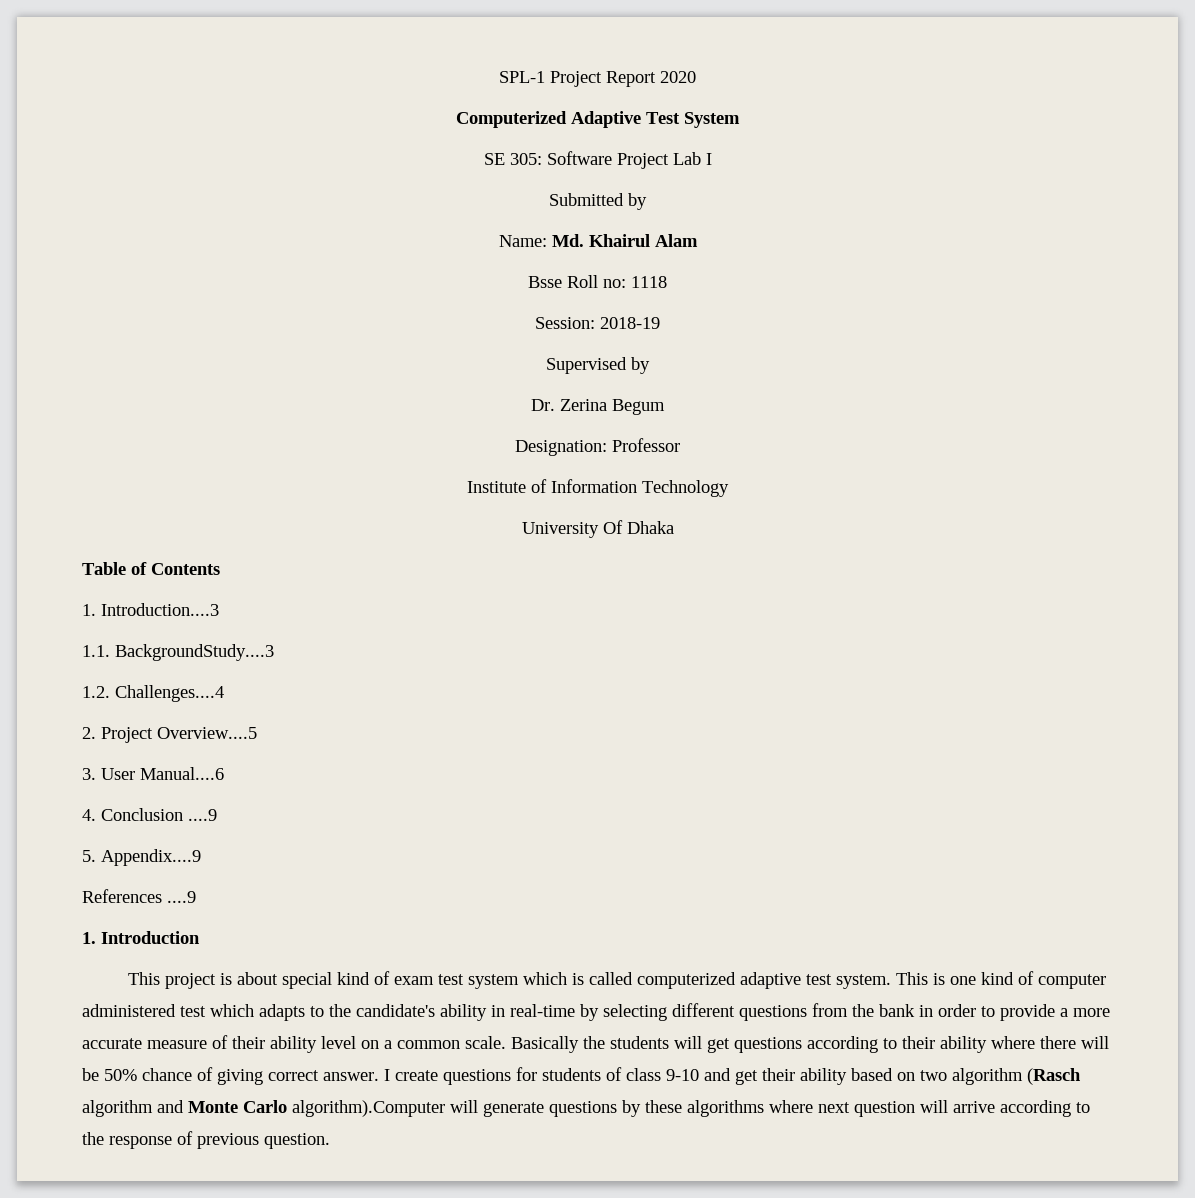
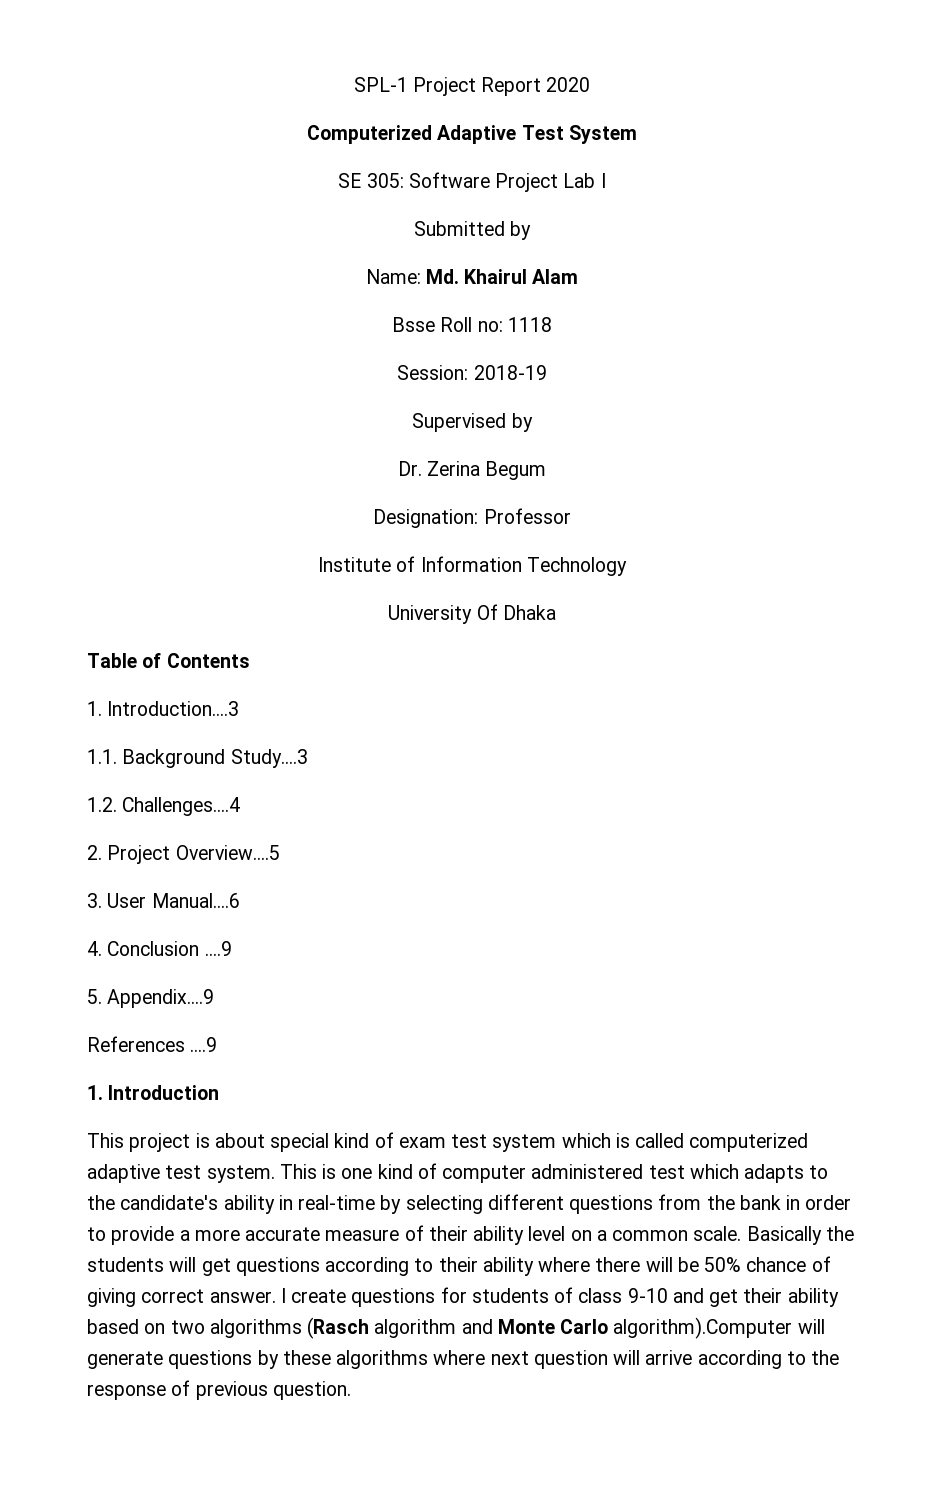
- 1.1. BackgroundStudy....3
+ 1.1. Background Study....3
- I create questions for students of class 9-10 and get their ability based on two algorithm (Rasch algorithm and Monte Carlo algorithm).Computer will generate questions by these algorithms where next question will arrive according to the response of previous question.
+ I create questions for students of class 9-10 and get their ability based on two algorithms (Rasch algorithm and Monte Carlo algorithm).Computer will generate questions by these algorithms where next question will arrive according to the response of previous question.

